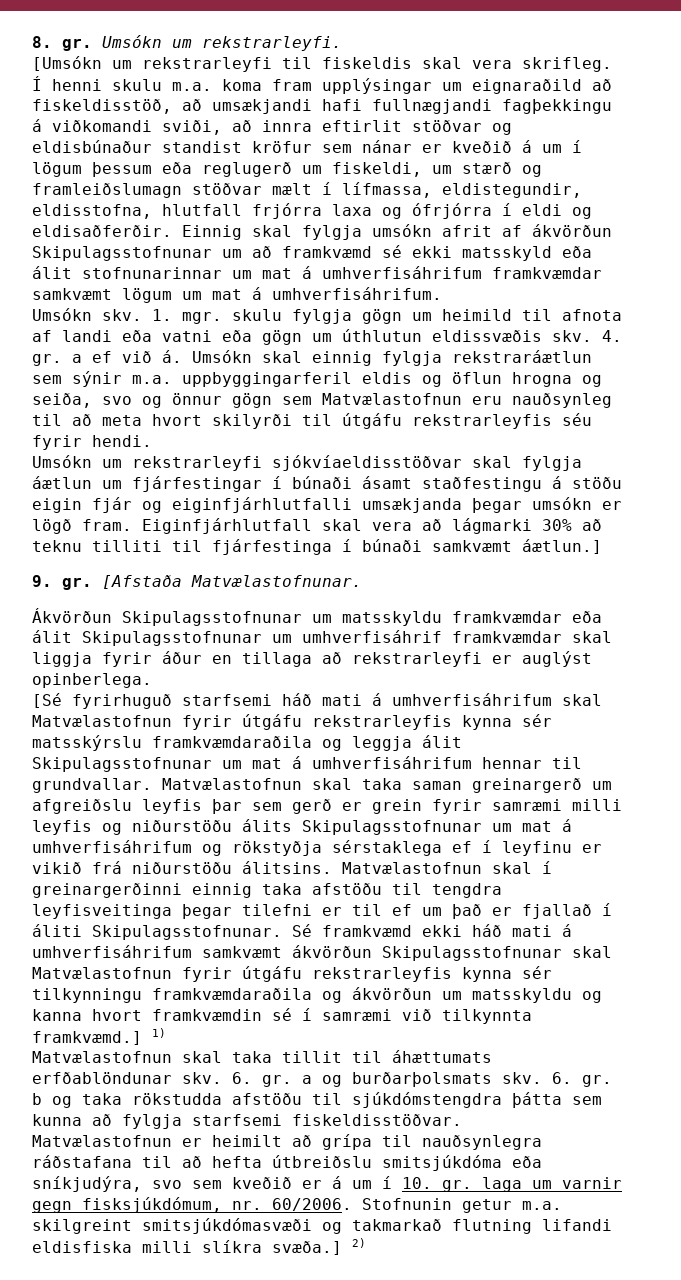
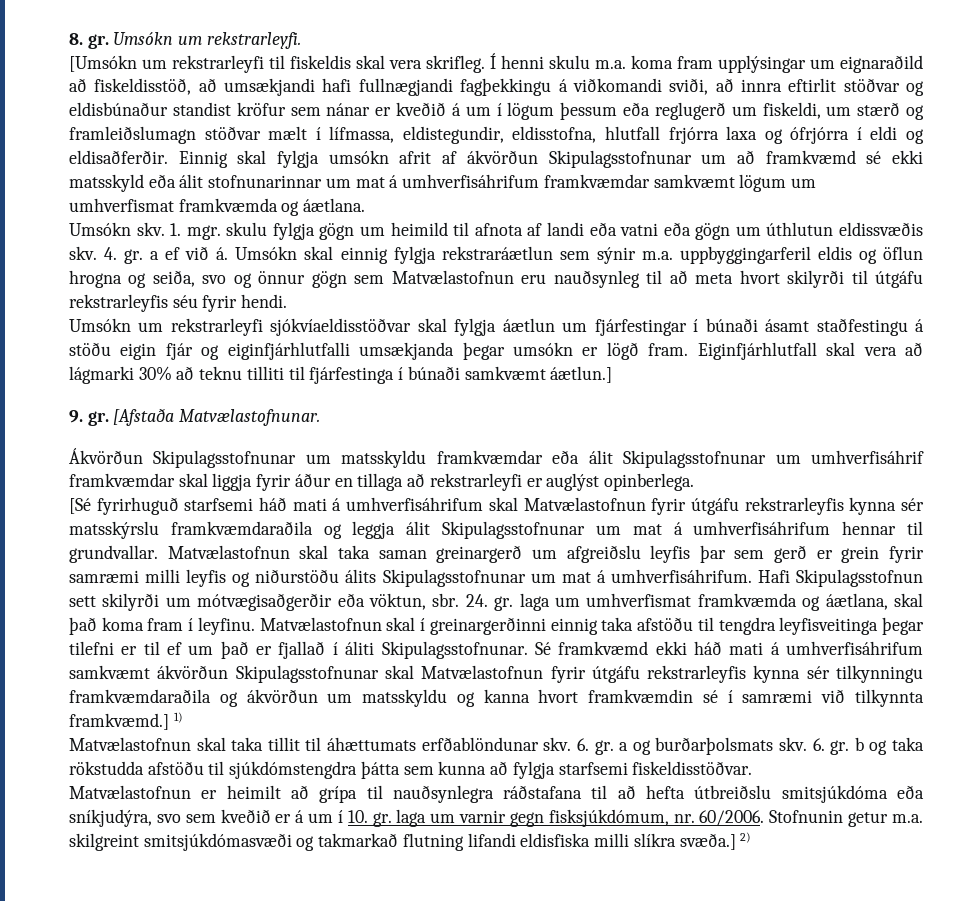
- Einnig skal fylgja umsókn afrit af ákvörðun Skipulagsstofnunar um að framkvæmd sé ekki matsskyld eða álit stofnunarinnar um mat á umhverfisáhrifum framkvæmdar samkvæmt lögum um mat á umhverfisáhrifum.
+ Einnig skal fylgja umsókn afrit af ákvörðun Skipulagsstofnunar um að framkvæmd sé ekki matsskyld eða álit stofnunarinnar um mat á umhverfisáhrifum framkvæmdar samkvæmt lögum um umhverfismat framkvæmda og áætlana.
- Matvælastofnun skal taka saman greinargerð um afgreiðslu leyfis þar sem gerð er grein fyrir samræmi milli leyfis og niðurstöðu álits Skipulagsstofnunar um mat á umhverfisáhrifum og rökstyðja sérstaklega ef í leyfinu er vikið frá niðurstöðu álitsins.
+ Matvælastofnun skal taka saman greinargerð um afgreiðslu leyfis þar sem gerð er grein fyrir samræmi milli leyfis og niðurstöðu álits Skipulagsstofnunar um mat á umhverfisáhrifum. Hafi Skipulagsstofnun sett skilyrði um mótvægisaðgerðir eða vöktun, sbr. 24. gr. laga um umhverfismat framkvæmda og áætlana, skal það koma fram í leyfinu.

